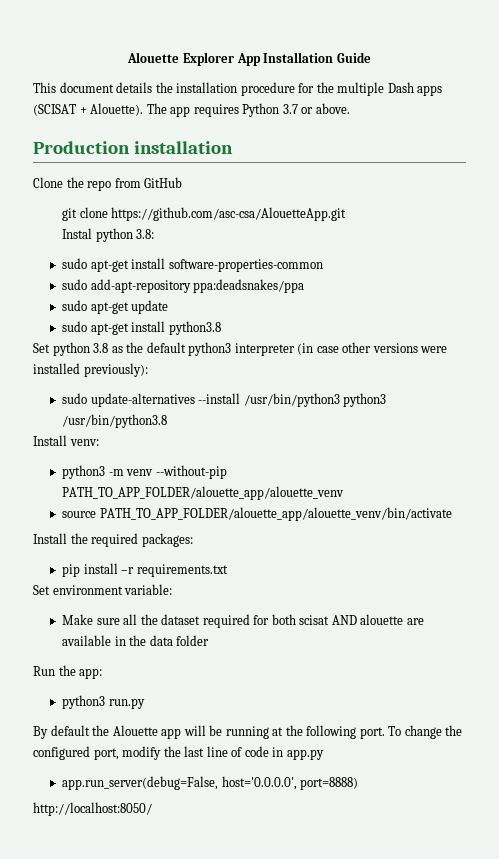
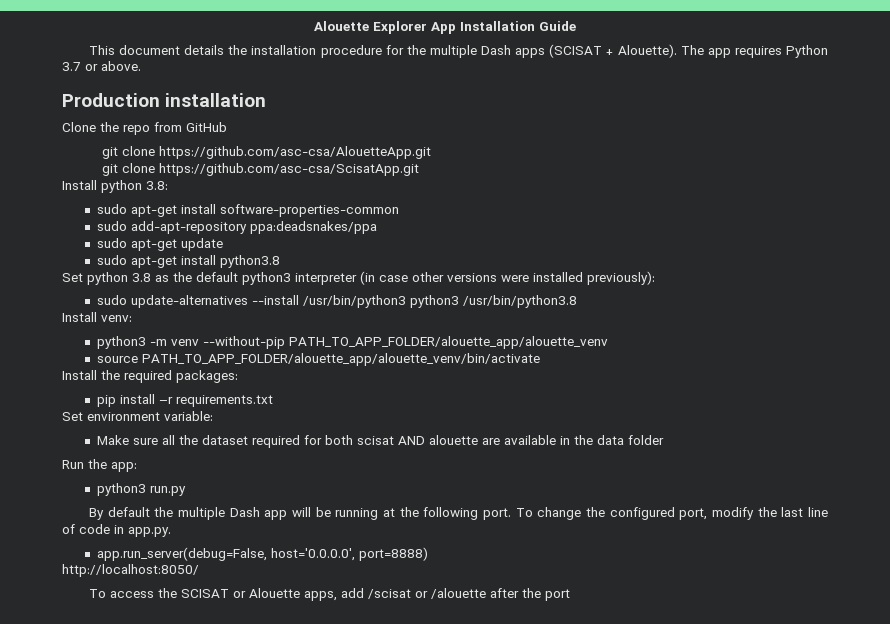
- Instal python 3.8:
+ git clone https://github.com/asc-csa/ScisatApp.git
+ Install python 3.8:
- By default the Alouette app will be running at the following port.
+ By default the multiple Dash app will be running at the following port.
- To change the configured port, modify the last line of code in app.py
+ To change the configured port, modify the last line of code in app.py.
+ To access the SCISAT or Alouette apps, add /scisat or /alouette after the port

